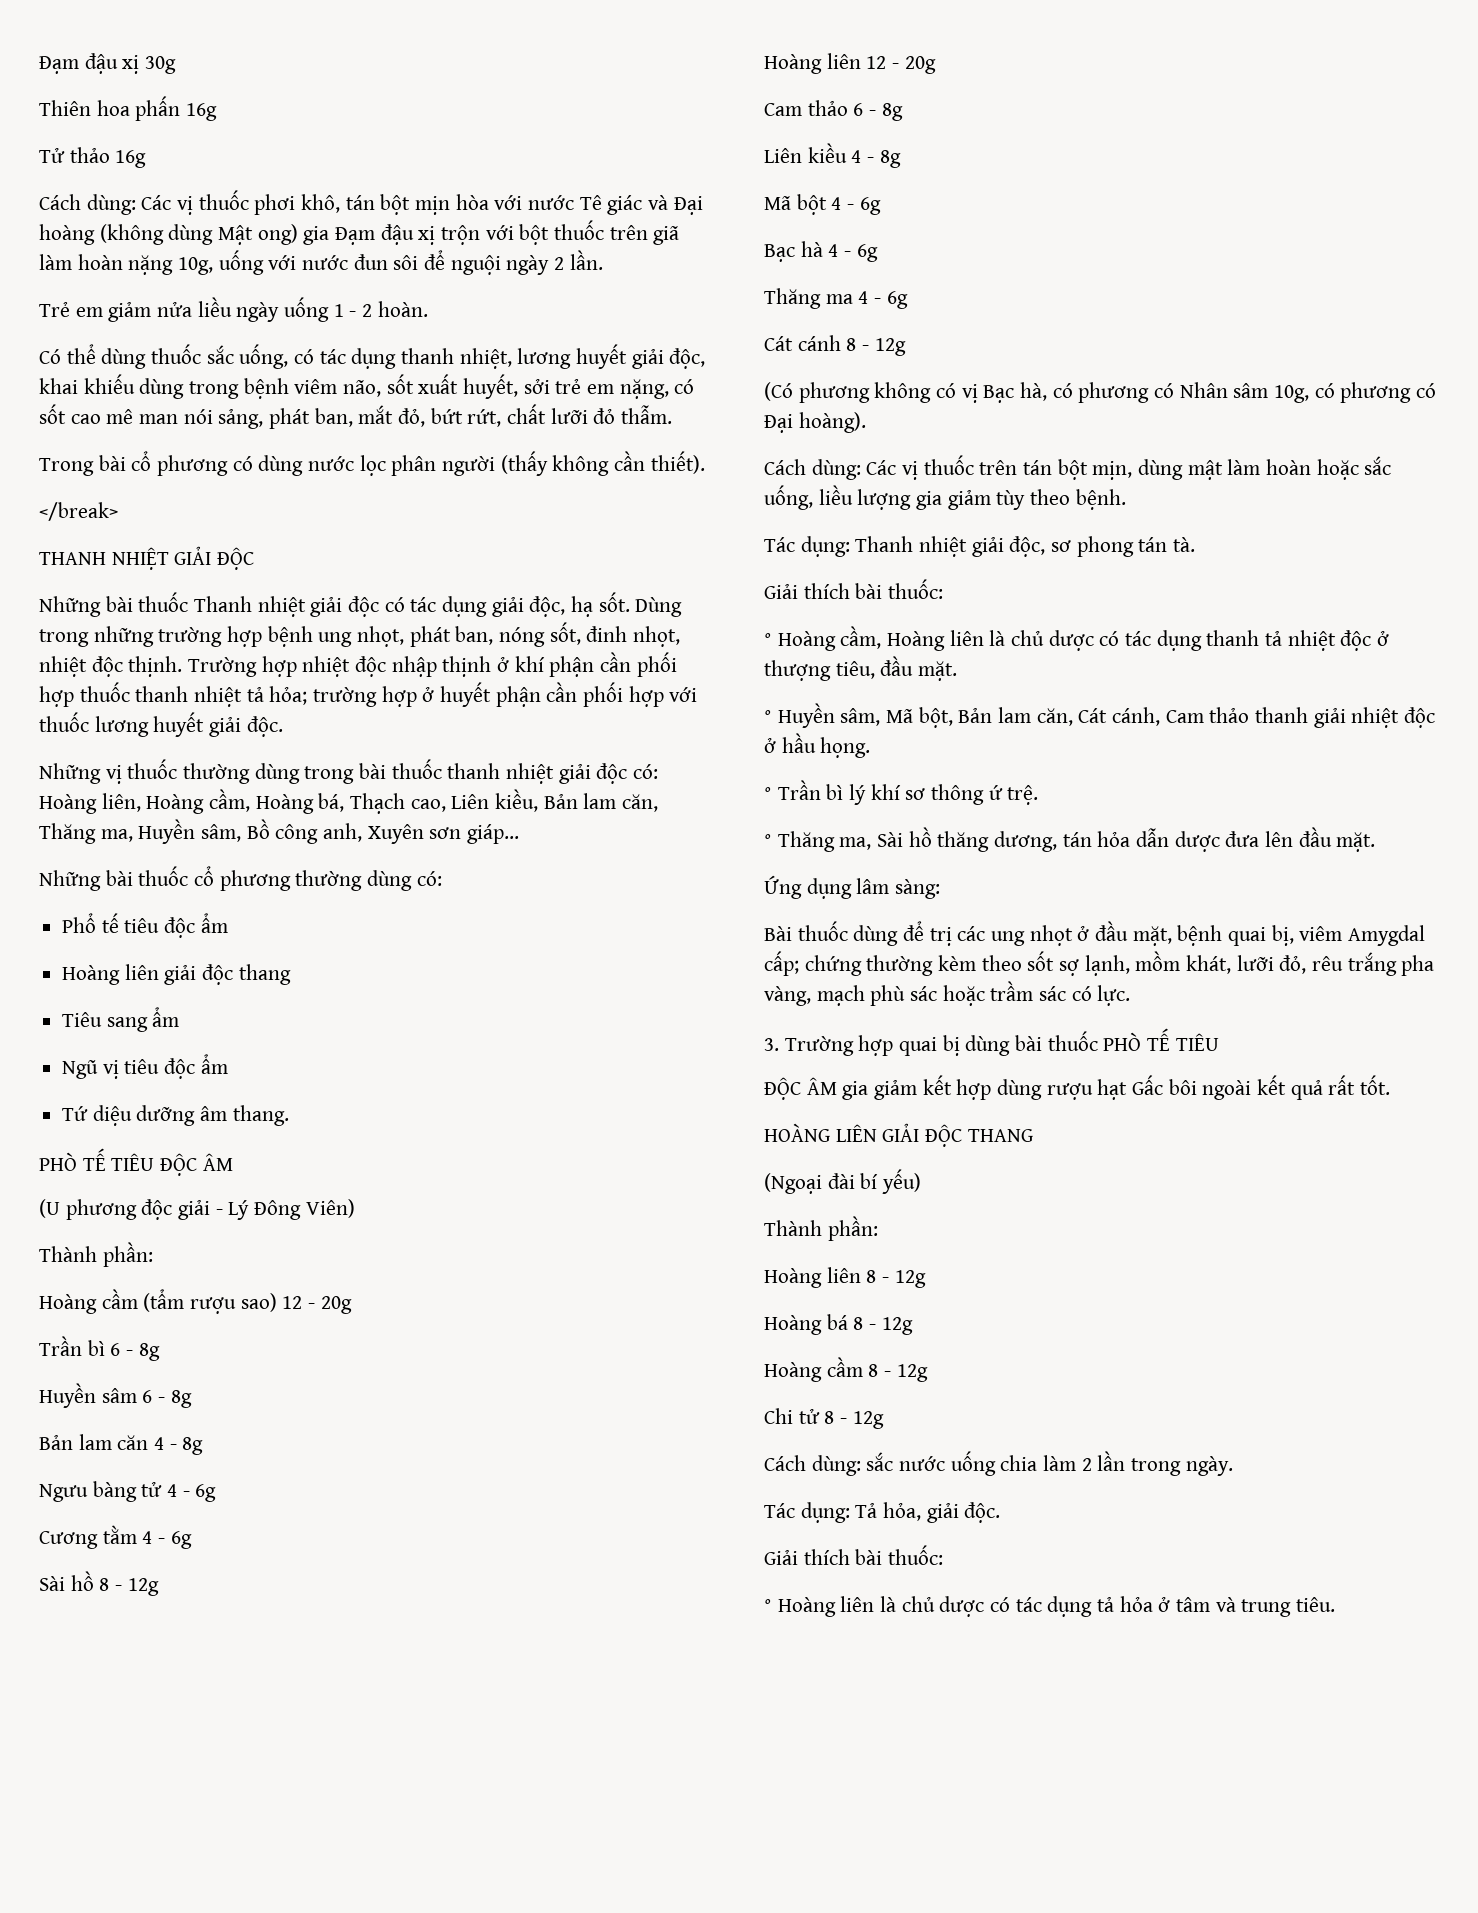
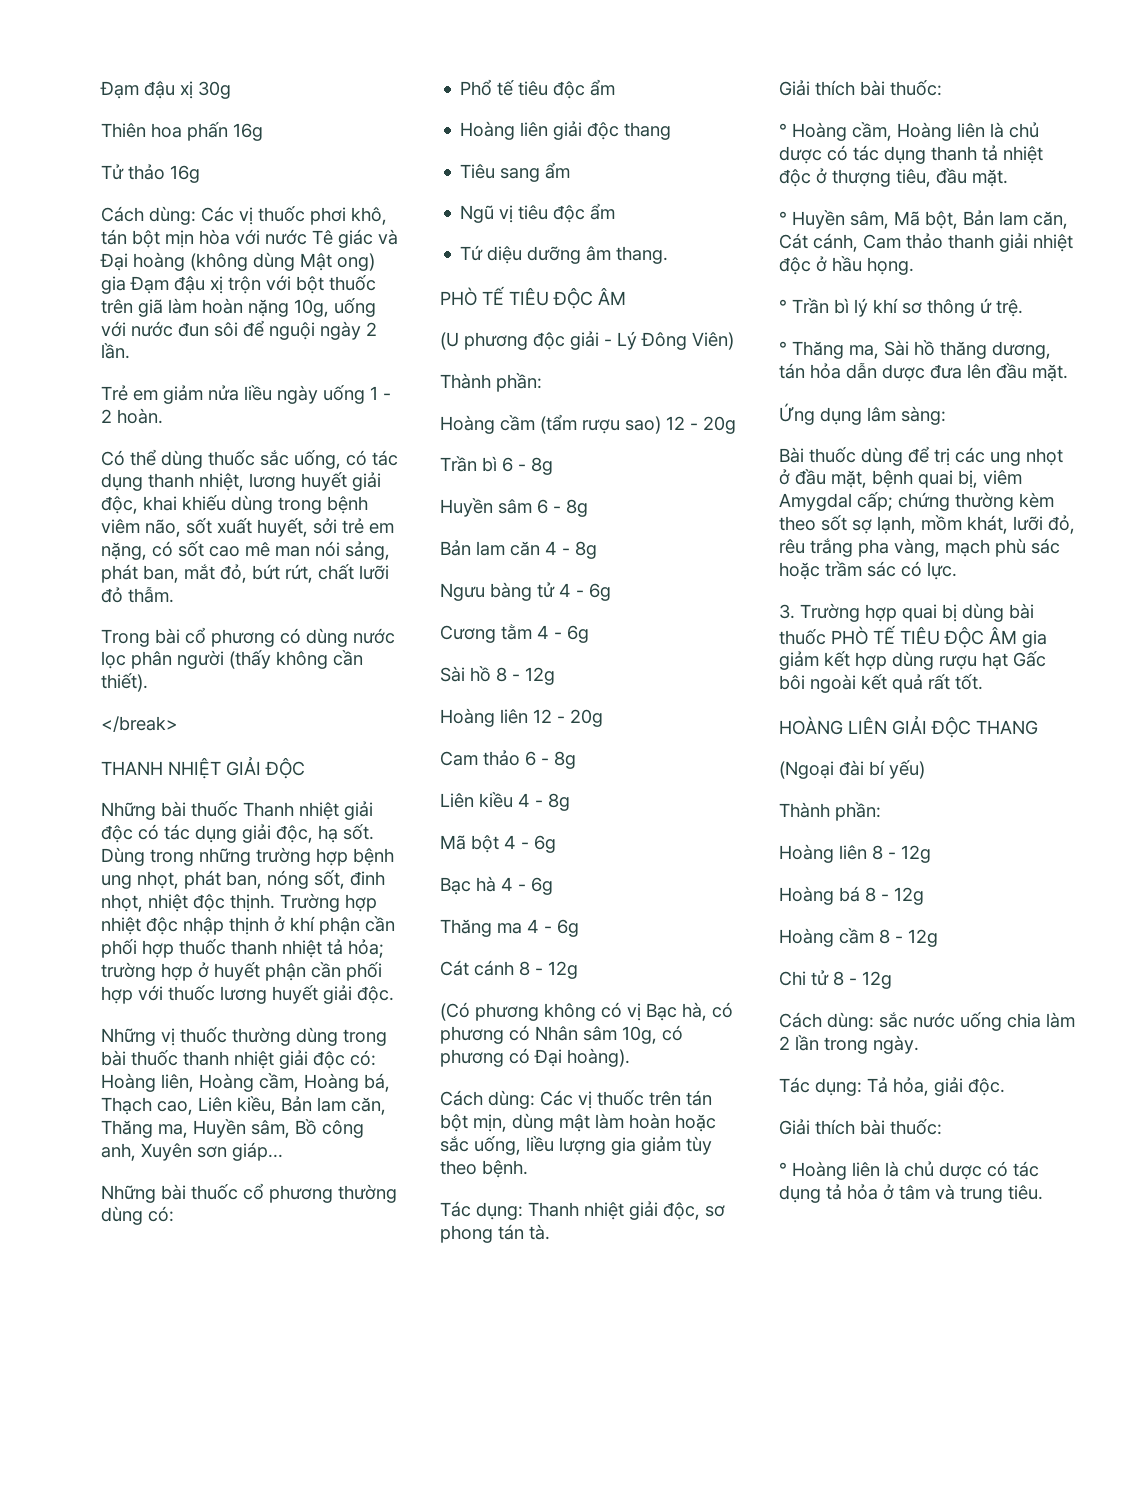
- 3. Trường hợp quai bị dùng bài thuốc PHÒ TẾ TIÊU
- ĐỘC ÂM gia giảm kết hợp dùng rượu hạt Gấc bôi ngoài kết quả rất tốt.
+ 3. Trường hợp quai bị dùng bài thuốc PHÒ TẾ TIÊU ĐỘC ÂM gia giảm kết hợp dùng rượu hạt Gấc bôi ngoài kết quả rất tốt.

